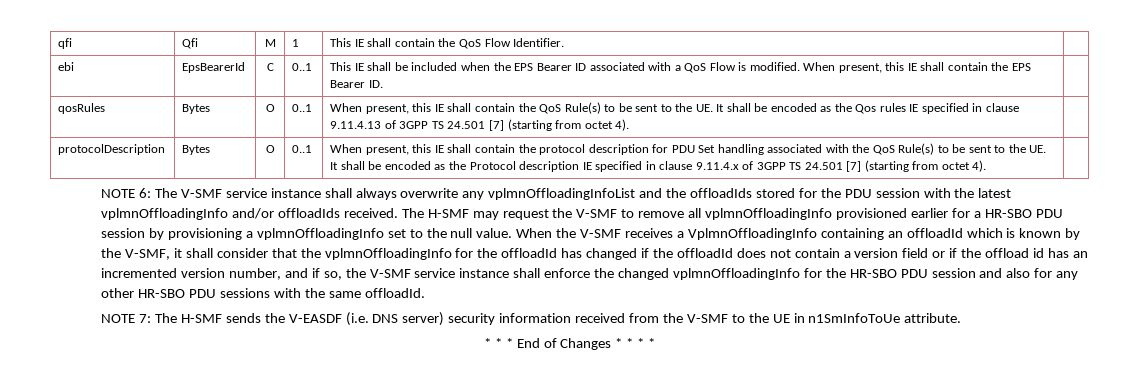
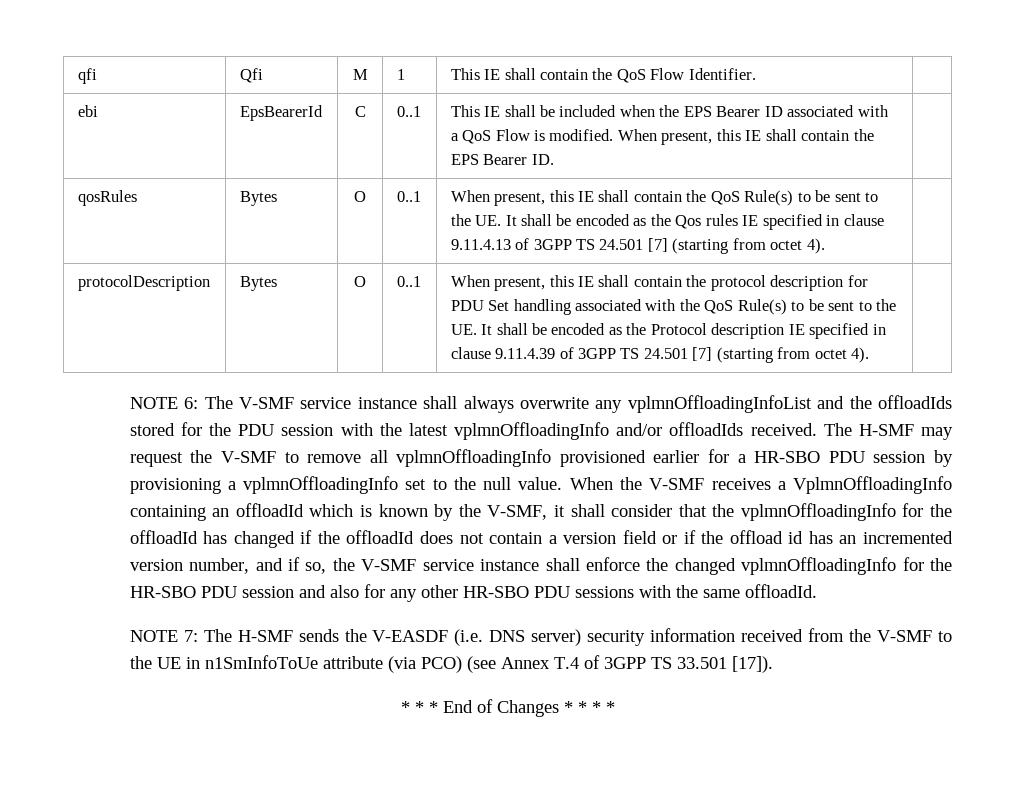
- When present, this IE shall contain the protocol description for PDU Set handling associated with the QoS Rule(s) to be sent to the UE. It shall be encoded as the Protocol description IE specified in clause 9.11.4.x of 3GPP TS 24.501 [7] (starting from octet 4).
+ When present, this IE shall contain the protocol description for PDU Set handling associated with the QoS Rule(s) to be sent to the UE. It shall be encoded as the Protocol description IE specified in clause 9.11.4.39 of 3GPP TS 24.501 [7] (starting from octet 4).
- NOTE 7: The H-SMF sends the V-EASDF (i.e. DNS server) security information received from the V-SMF to the UE in n1SmInfoToUe attribute.
+ NOTE 7: The H-SMF sends the V-EASDF (i.e. DNS server) security information received from the V-SMF to the UE in n1SmInfoToUe attribute (via PCO) (see Annex T.4 of 3GPP TS 33.501 [17]).

